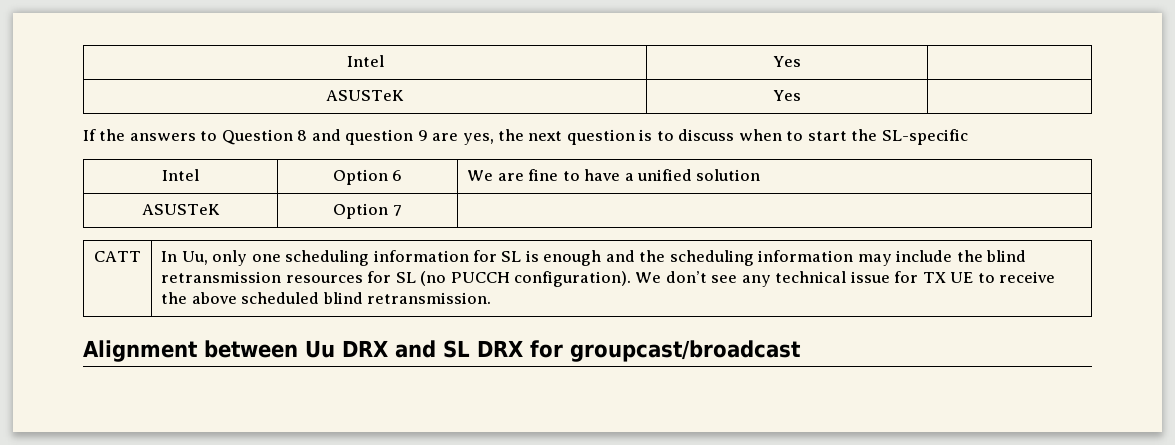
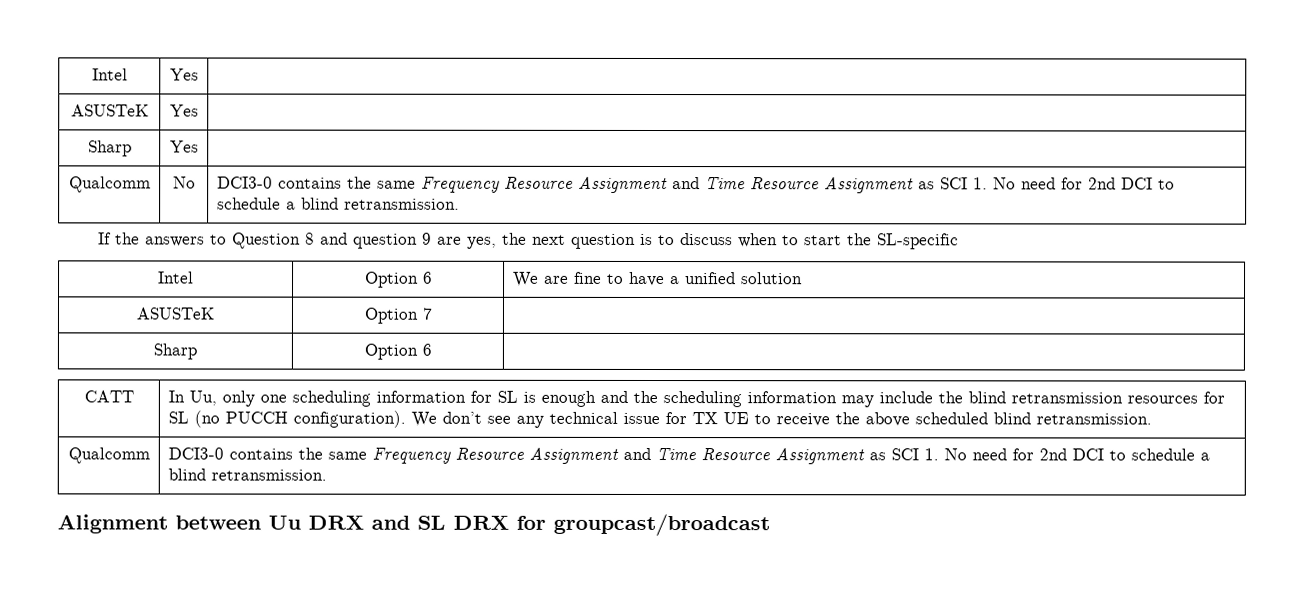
+ Sharp | Yes |
+ Qualcomm | No | DCI3-0 contains the same Frequency Resource Assignment and Time Resource Assignment as SCI 1. No need for 2nd DCI to schedule a blind retransmission.
+ Sharp | Option 6 |
+ Qualcomm | DCI3-0 contains the same Frequency Resource Assignment and Time Resource Assignment as SCI 1. No need for 2nd DCI to schedule a blind retransmission.

